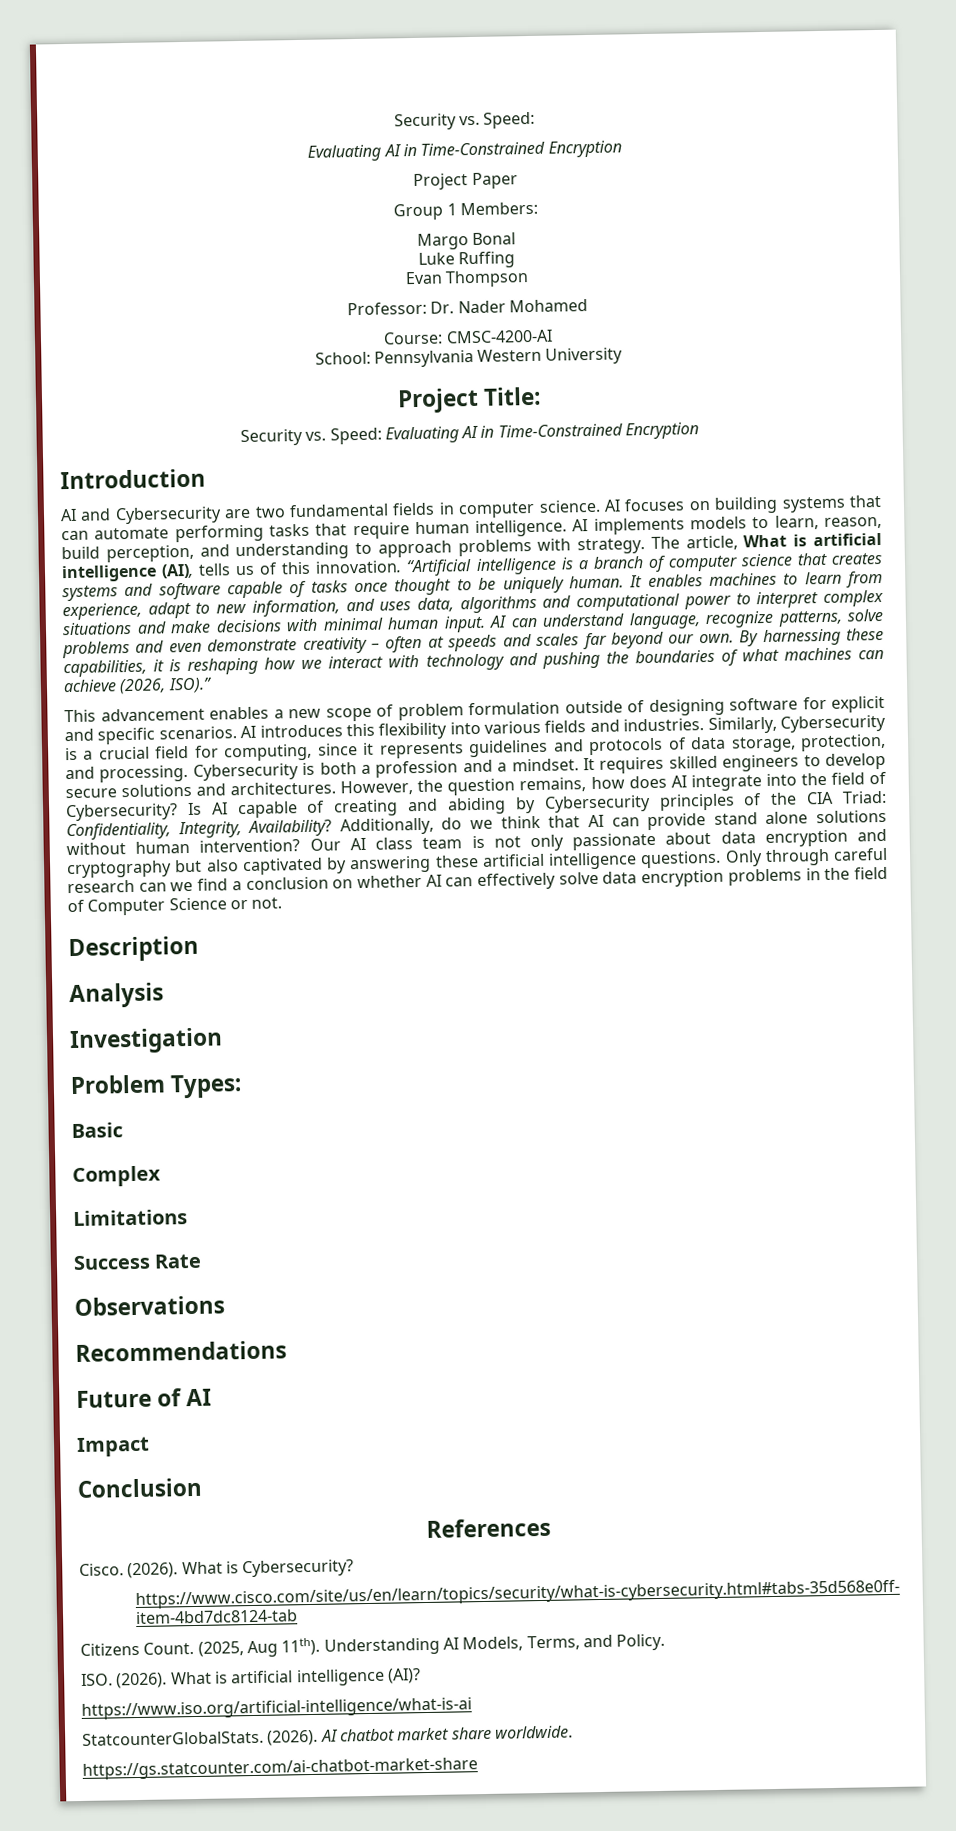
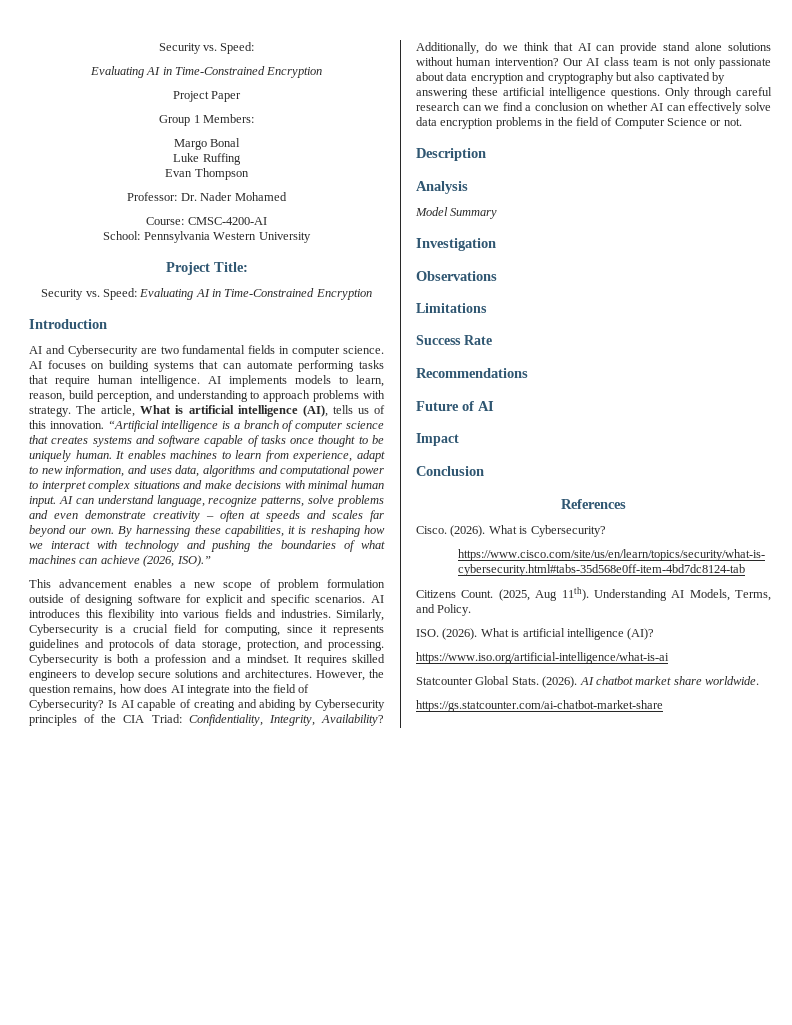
+ Model Summary
- Problem Types:
- Basic
- Complex
+ Observations
- Observations
- StatcounterGlobalStats.
+ Statcounter Global Stats.

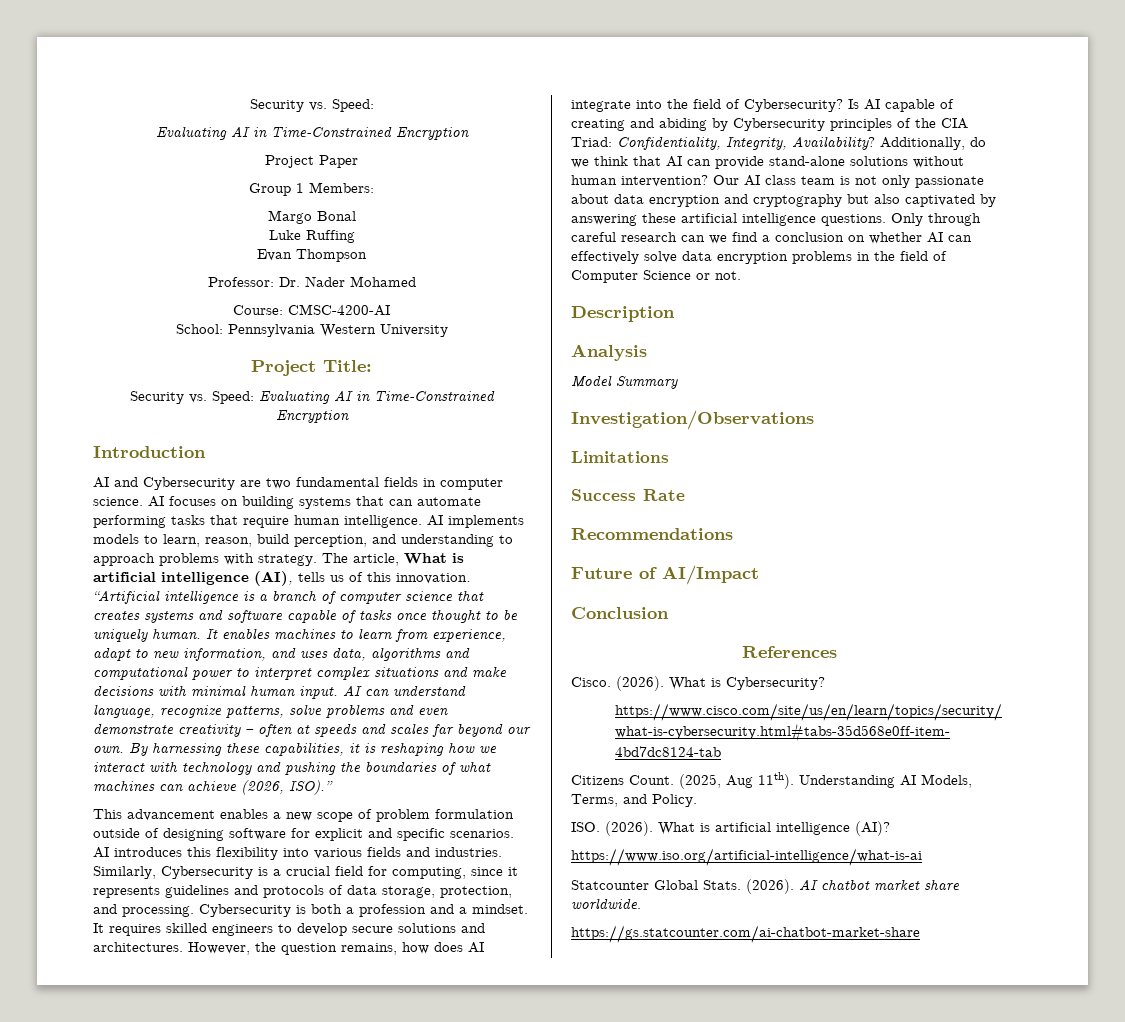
- Additionally, do we think that AI can provide stand alone solutions without human intervention?
+ Additionally, do we think that AI can provide stand-alone solutions without human intervention?
- Investigation
- Observations
+ Investigation/Observations
- Future of AI
- Impact
+ Future of AI/Impact

